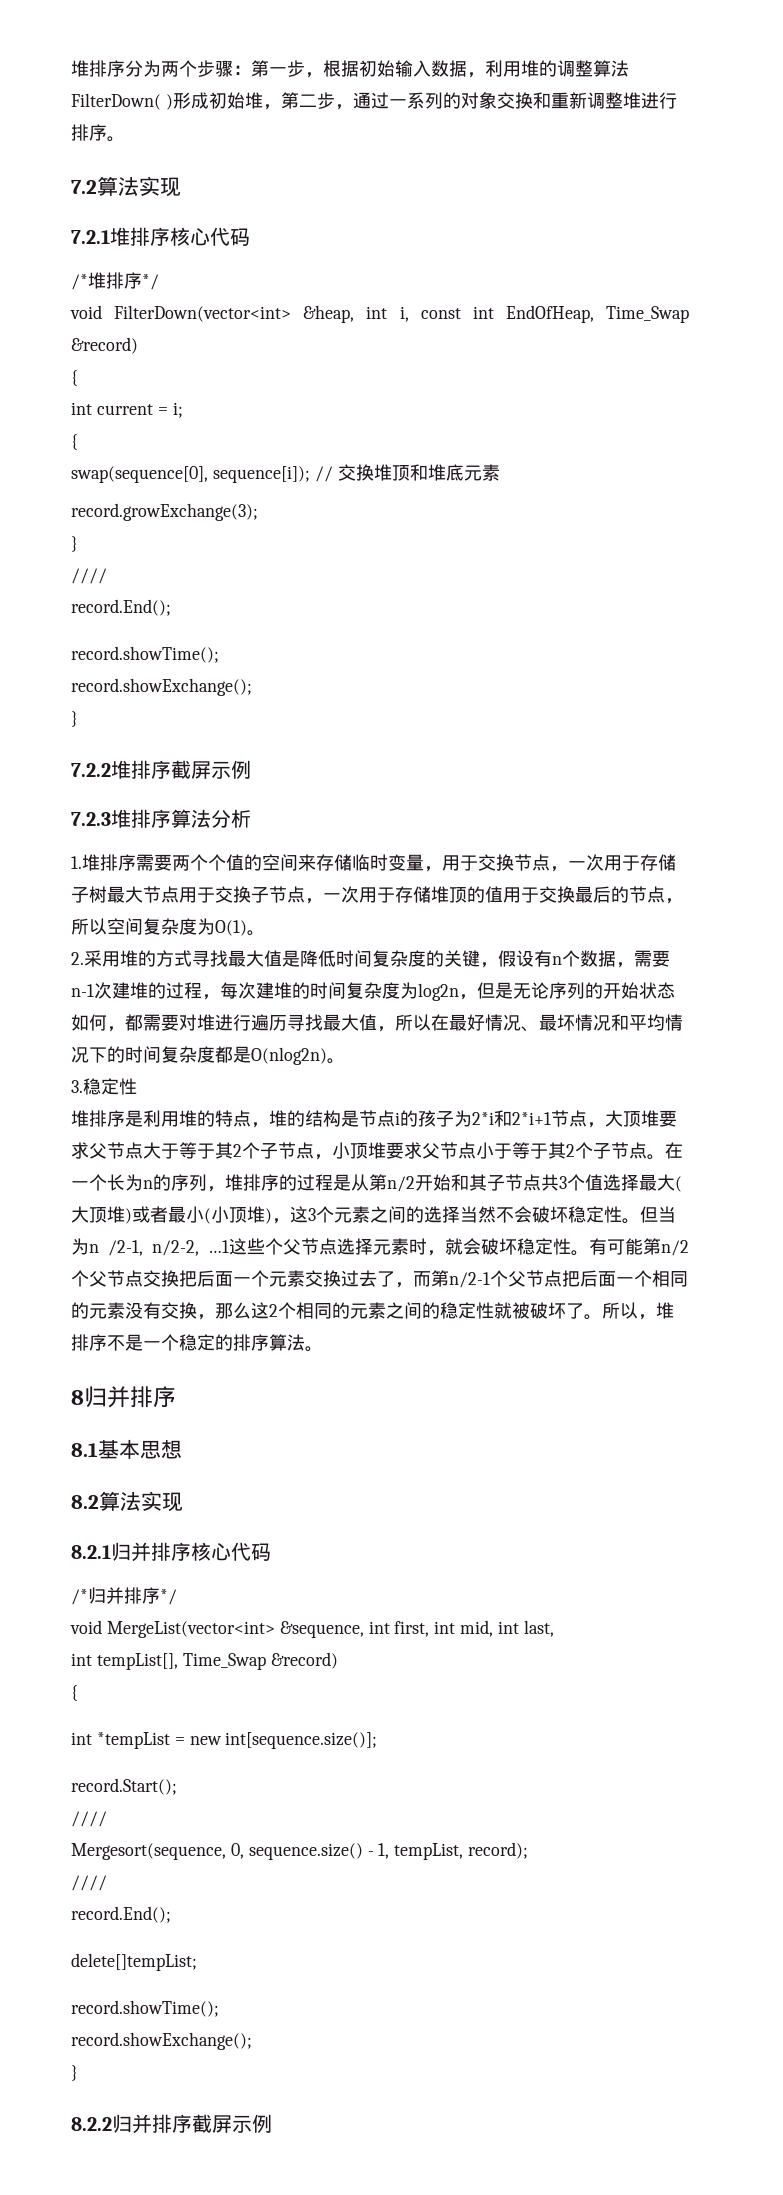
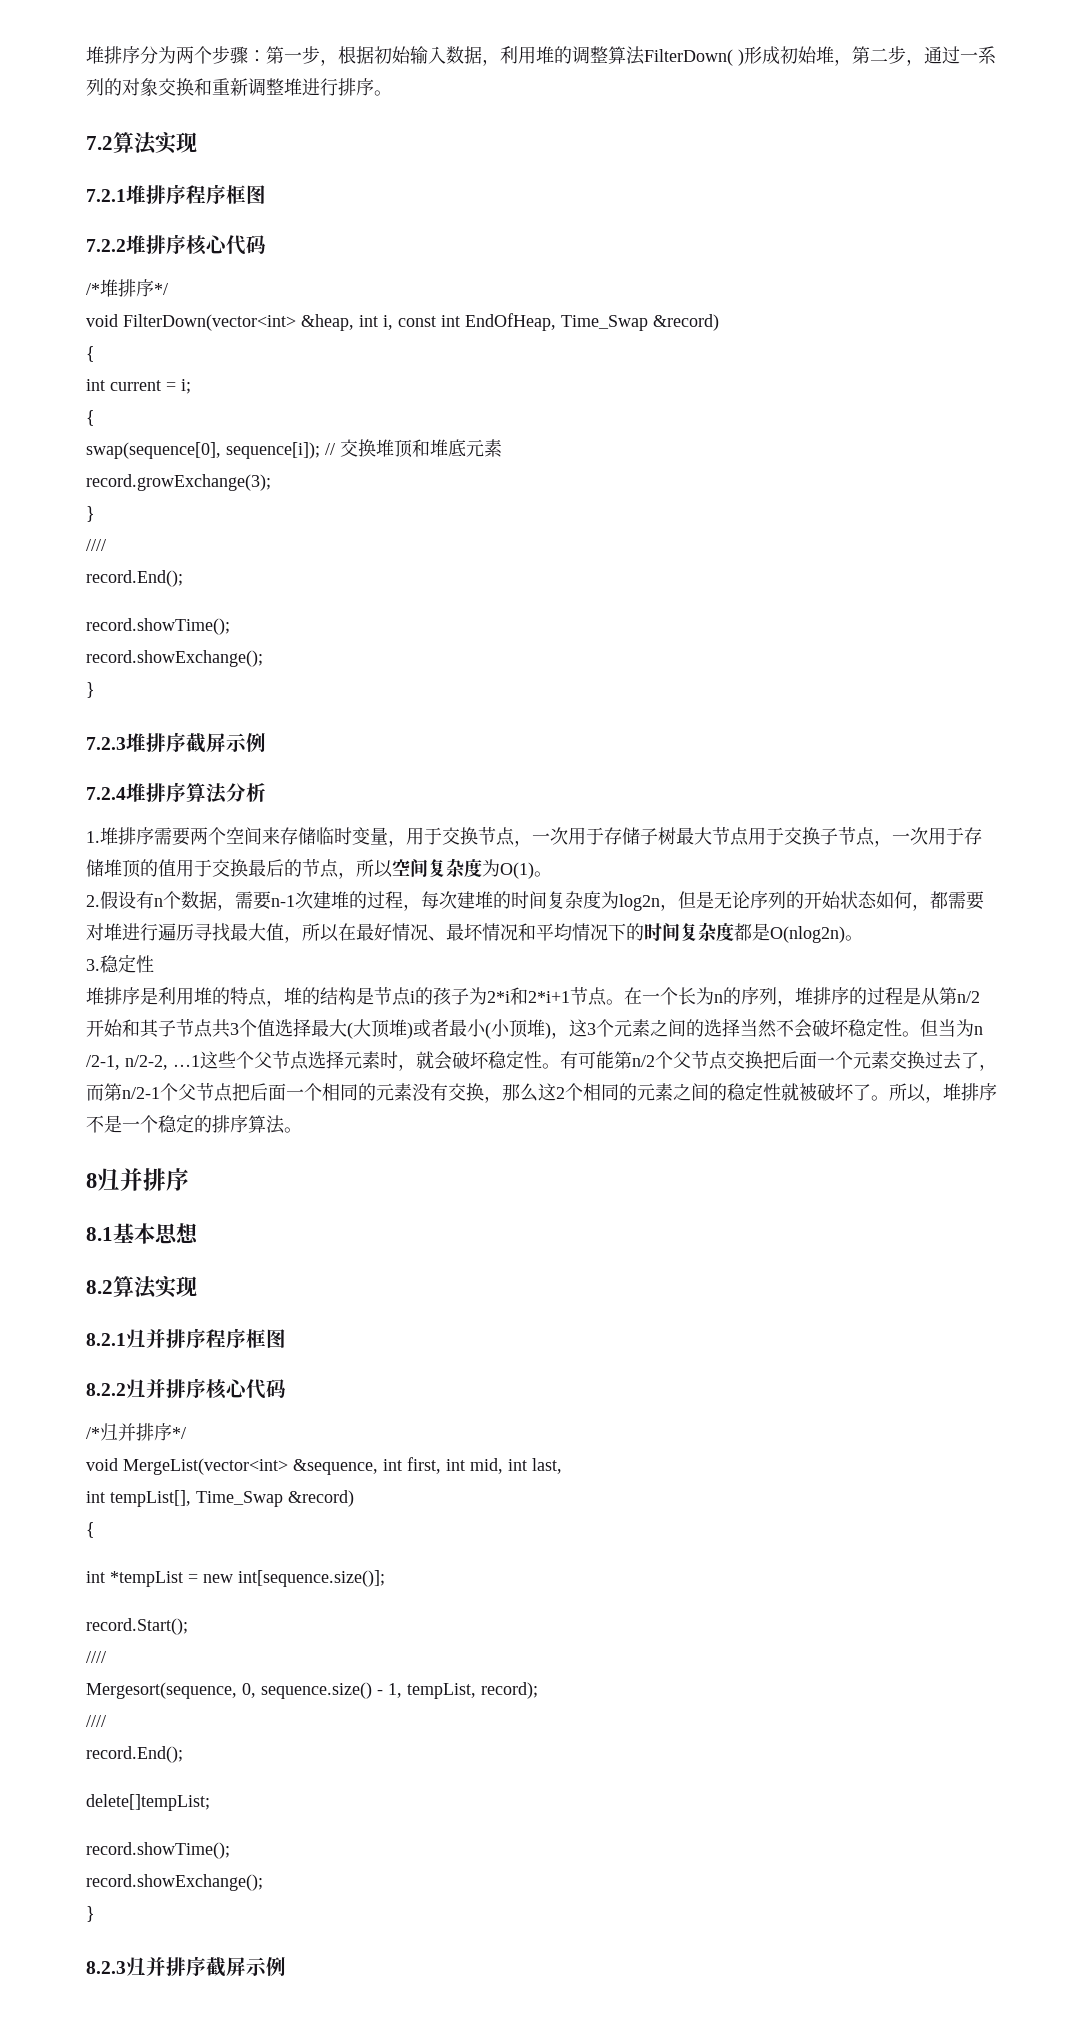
- 7.2.1堆排序核心代码
+ 7.2.1堆排序程序框图
+ 7.2.2堆排序核心代码
- 7.2.2堆排序截屏示例
+ 7.2.3堆排序截屏示例
- 7.2.3堆排序算法分析
+ 7.2.4堆排序算法分析
- 1.堆排序需要两个个值的空间来存储临时变量，用于交换节点，一次用于存储子树最大节点用于交换子节点，一次用于存储堆顶的值用于交换最后的节点，所以空间复杂度为O(1)。
+ 1.堆排序需要两个空间来存储临时变量，用于交换节点，一次用于存储子树最大节点用于交换子节点，一次用于存储堆顶的值用于交换最后的节点，所以空间复杂度为O(1)。
- 2.采用堆的方式寻找最大值是降低时间复杂度的关键，假设有n个数据，需要n-1次建堆的过程，每次建堆的时间复杂度为log2n，但是无论序列的开始状态如何，都需要对堆进行遍历寻找最大值，所以在最好情况、最坏情况和平均情况下的时间复杂度都是O(nlog2n)。
+ 2.假设有n个数据，需要n-1次建堆的过程，每次建堆的时间复杂度为log2n，但是无论序列的开始状态如何，都需要对堆进行遍历寻找最大值，所以在最好情况、最坏情况和平均情况下的时间复杂度都是O(nlog2n)。
- 堆排序是利用堆的特点，堆的结构是节点i的孩子为2*i和2*i+1节点，大顶堆要求父节点大于等于其2个子节点，小顶堆要求父节点小于等于其2个子节点。
+ 堆排序是利用堆的特点，堆的结构是节点i的孩子为2*i和2*i+1节点。
- 8.2.1归并排序核心代码
+ 8.2.1归并排序程序框图
+ 8.2.2归并排序核心代码
- 8.2.2归并排序截屏示例
+ 8.2.3归并排序截屏示例

